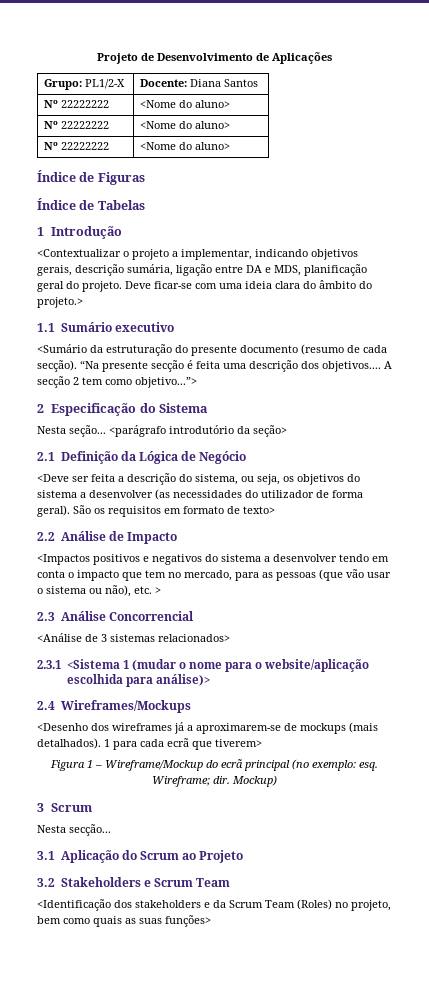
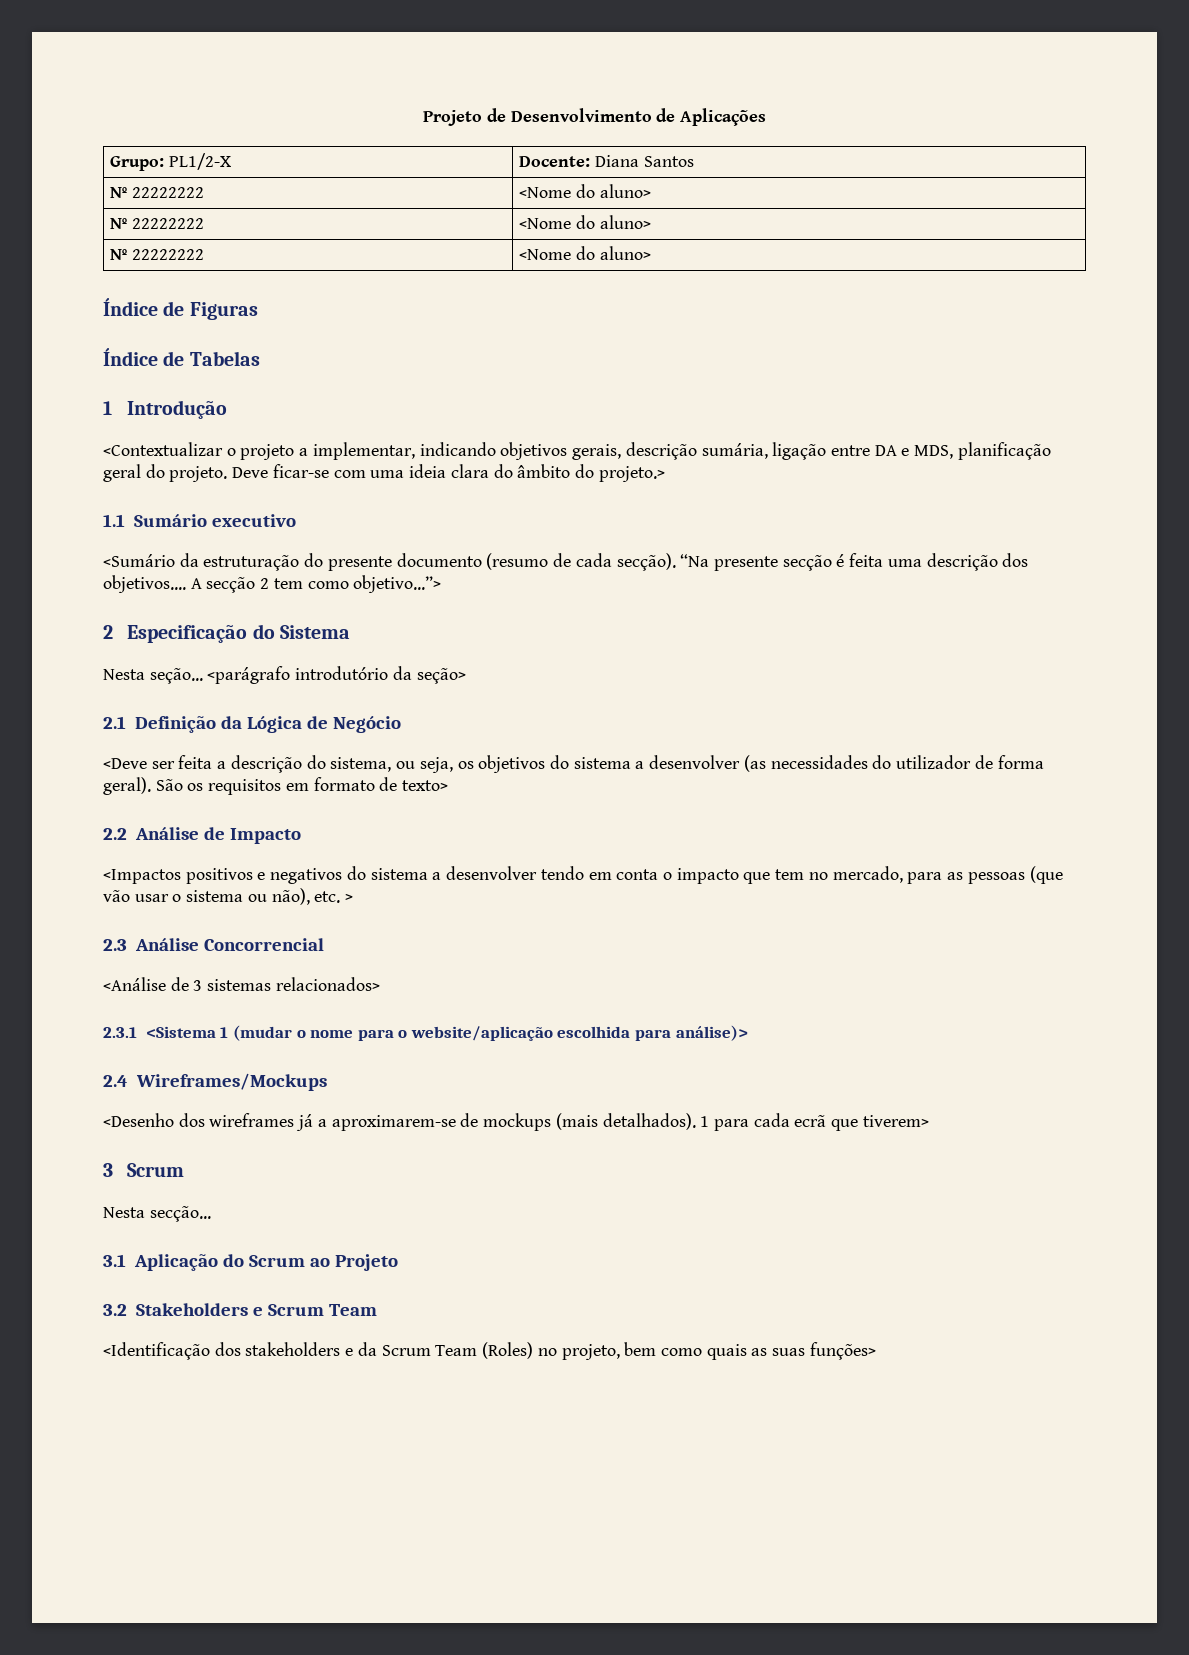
- Figura 1 – Wireframe/Mockup do ecrã principal (no exemplo: esq. Wireframe; dir. Mockup)

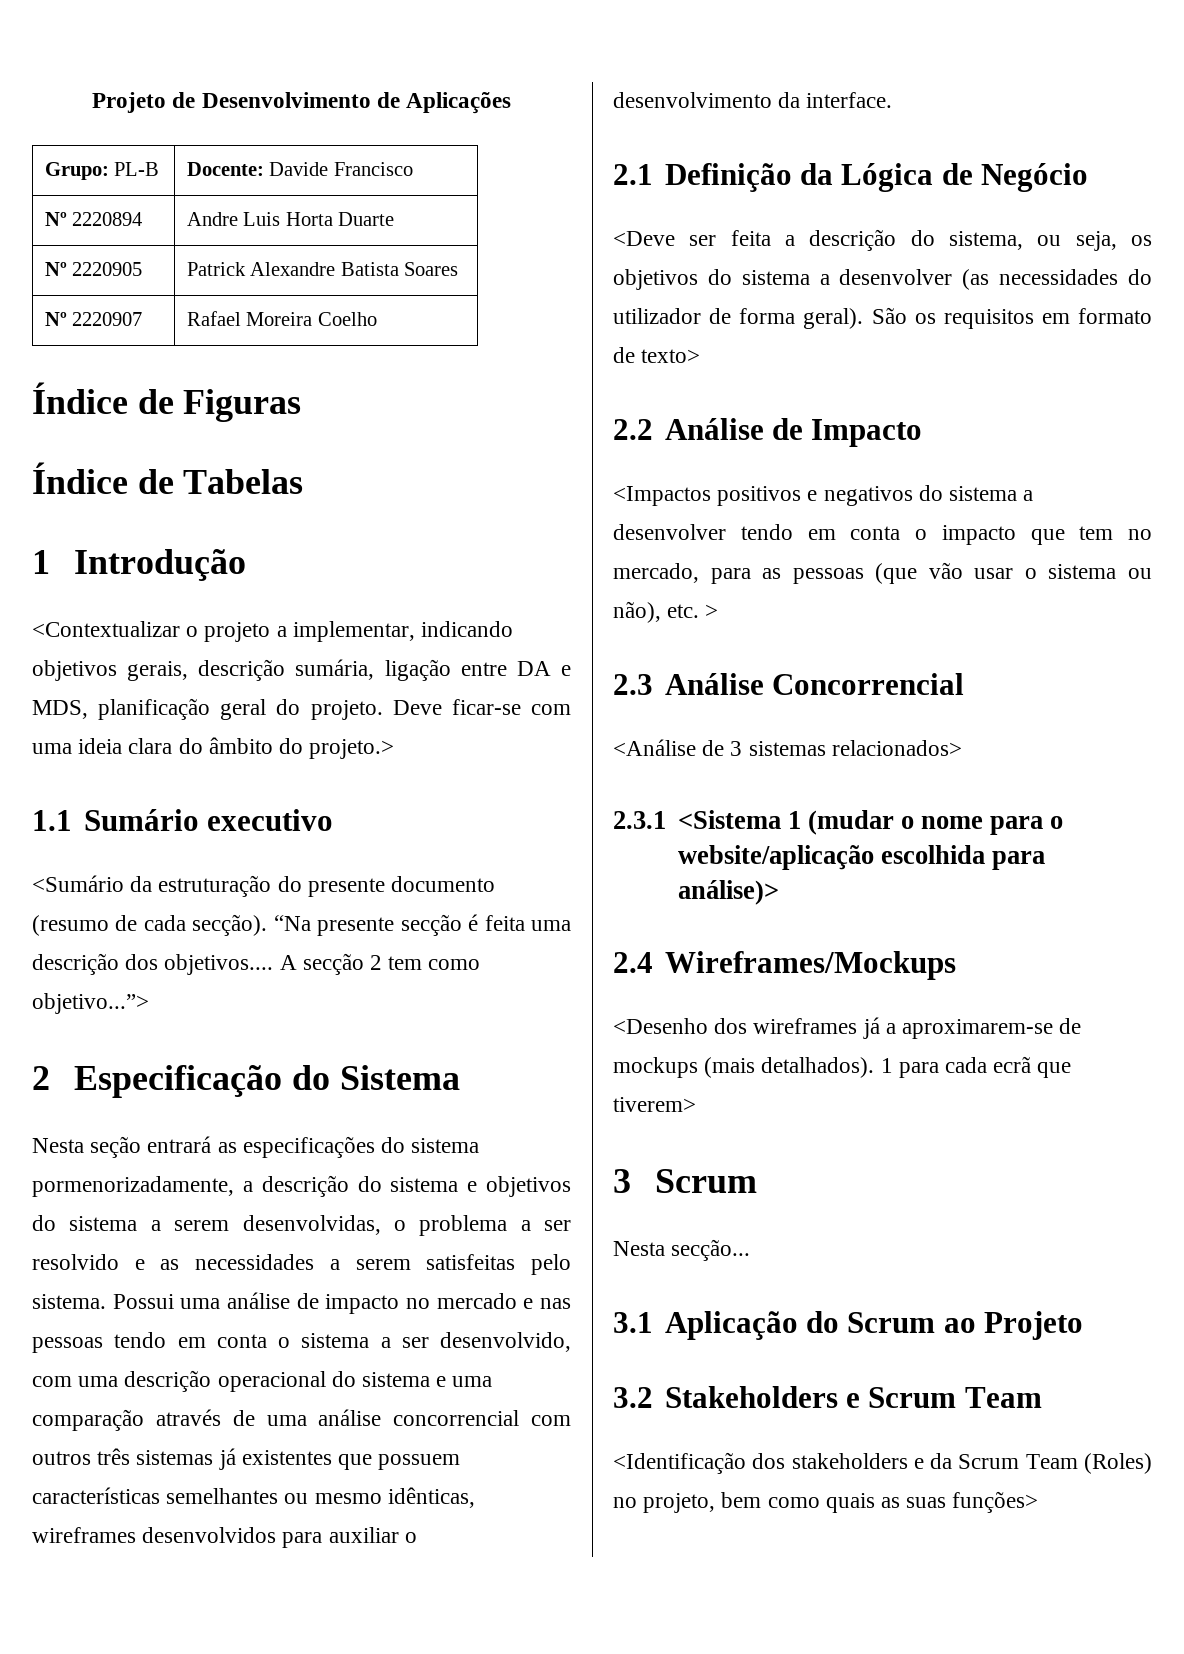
- Grupo: PL1/2-X | Docente: Diana Santos
- Nº 22222222 | <Nome do aluno>
- Nº 22222222 | <Nome do aluno>
- Nº 22222222 | <Nome do aluno>
+ Grupo: PL-B | Docente: Davide Francisco
+ Nº 2220894 | Andre Luis Horta Duarte
+ Nº 2220905 | Patrick Alexandre Batista Soares
+ Nº 2220907 | Rafael Moreira Coelho
- Nesta seção... <parágrafo introdutório da seção>
+ Nesta seção entrará as especificações do sistema pormenorizadamente, a descrição do sistema e objetivos do sistema a serem desenvolvidas, o problema a ser resolvido e as necessidades a serem satisfeitas pelo sistema. Possui uma análise de impacto no mercado e nas pessoas tendo em conta o sistema a ser desenvolvido, com uma descrição operacional do sistema e uma comparação através de uma análise concorrencial com outros três sistemas já existentes que possuem características semelhantes ou mesmo idênticas, wireframes desenvolvidos para auxiliar o desenvolvimento da interface.

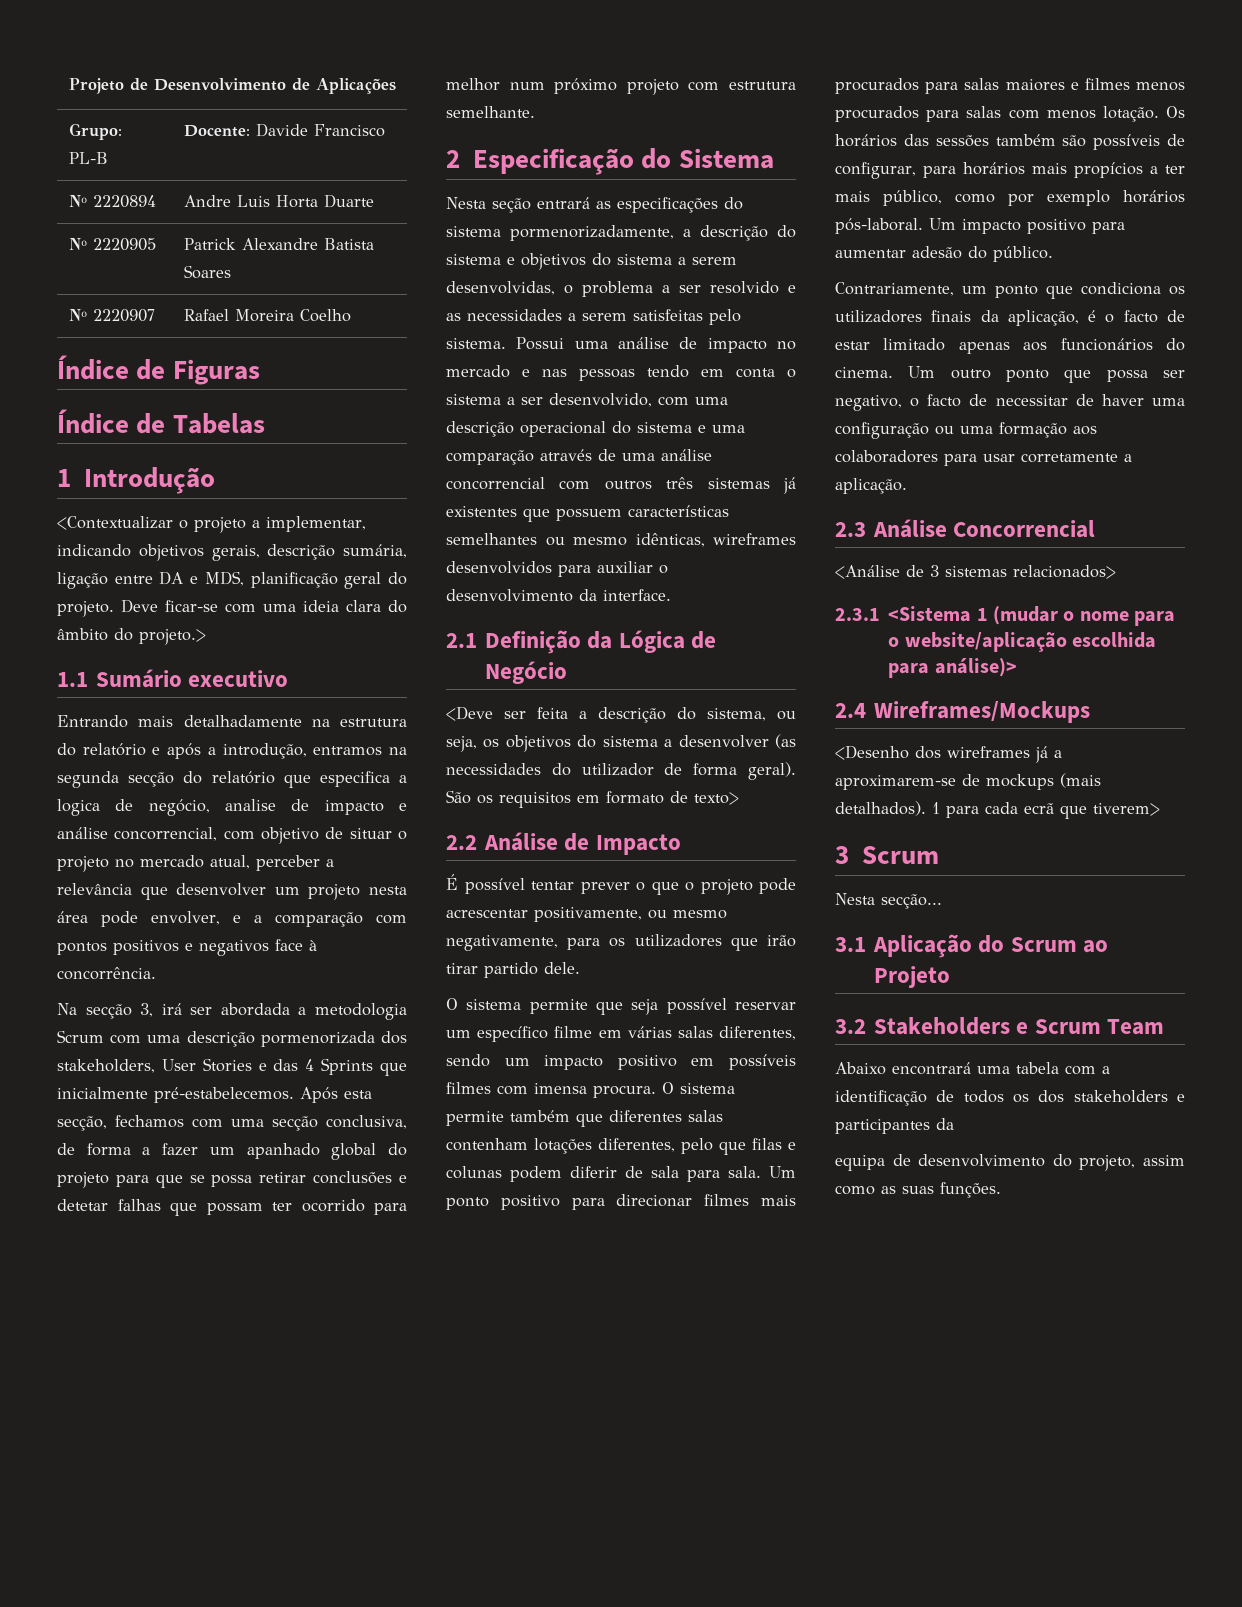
- <Sumário da estruturação do presente documento (resumo de cada secção). “Na presente secção é feita uma descrição dos objetivos.... A secção 2 tem como objetivo...”>
+ Entrando mais detalhadamente na estrutura do relatório e após a introdução, entramos na segunda secção do relatório que especifica a logica de negócio, analise de impacto e análise concorrencial, com objetivo de situar o projeto no mercado atual, perceber a relevância que desenvolver um projeto nesta área pode envolver, e a comparação com pontos positivos e negativos face à concorrência.
+ Na secção 3, irá ser abordada a metodologia Scrum com uma descrição pormenorizada dos stakeholders, User Stories e das 4 Sprints que inicialmente pré-estabelecemos. Após esta secção, fechamos com uma secção conclusiva, de forma a fazer um apanhado global do projeto para que se possa retirar conclusões e detetar falhas que possam ter ocorrido para melhor num próximo projeto com estrutura semelhante.
- <Impactos positivos e negativos do sistema a desenvolver tendo em conta o impacto que tem no mercado, para as pessoas (que vão usar o sistema ou não), etc. >
+ É possível tentar prever o que o projeto pode acrescentar positivamente, ou mesmo negativamente, para os utilizadores que irão tirar partido dele.
+ O sistema permite que seja possível reservar um específico filme em várias salas diferentes, sendo um impacto positivo em possíveis filmes com imensa procura. O sistema permite também que diferentes salas contenham lotações diferentes, pelo que filas e colunas podem diferir de sala para sala. Um ponto positivo para direcionar filmes mais procurados para salas maiores e filmes menos procurados para salas com menos lotação. Os horários das sessões também são possíveis de configurar, para horários mais propícios a ter mais público, como por exemplo horários pós-laboral. Um impacto positivo para aumentar adesão do público.
+ Contrariamente, um ponto que condiciona os utilizadores finais da aplicação, é o facto de estar limitado apenas aos funcionários do cinema. Um outro ponto que possa ser negativo, o facto de necessitar de haver uma configuração ou uma formação aos colaboradores para usar corretamente a aplicação.
- <Identificação dos stakeholders e da Scrum Team (Roles) no projeto, bem como quais as suas funções>
+ Abaixo encontrará uma tabela com a identificação de todos os dos stakeholders e participantes da
+ equipa de desenvolvimento do projeto, assim como as suas funções.

